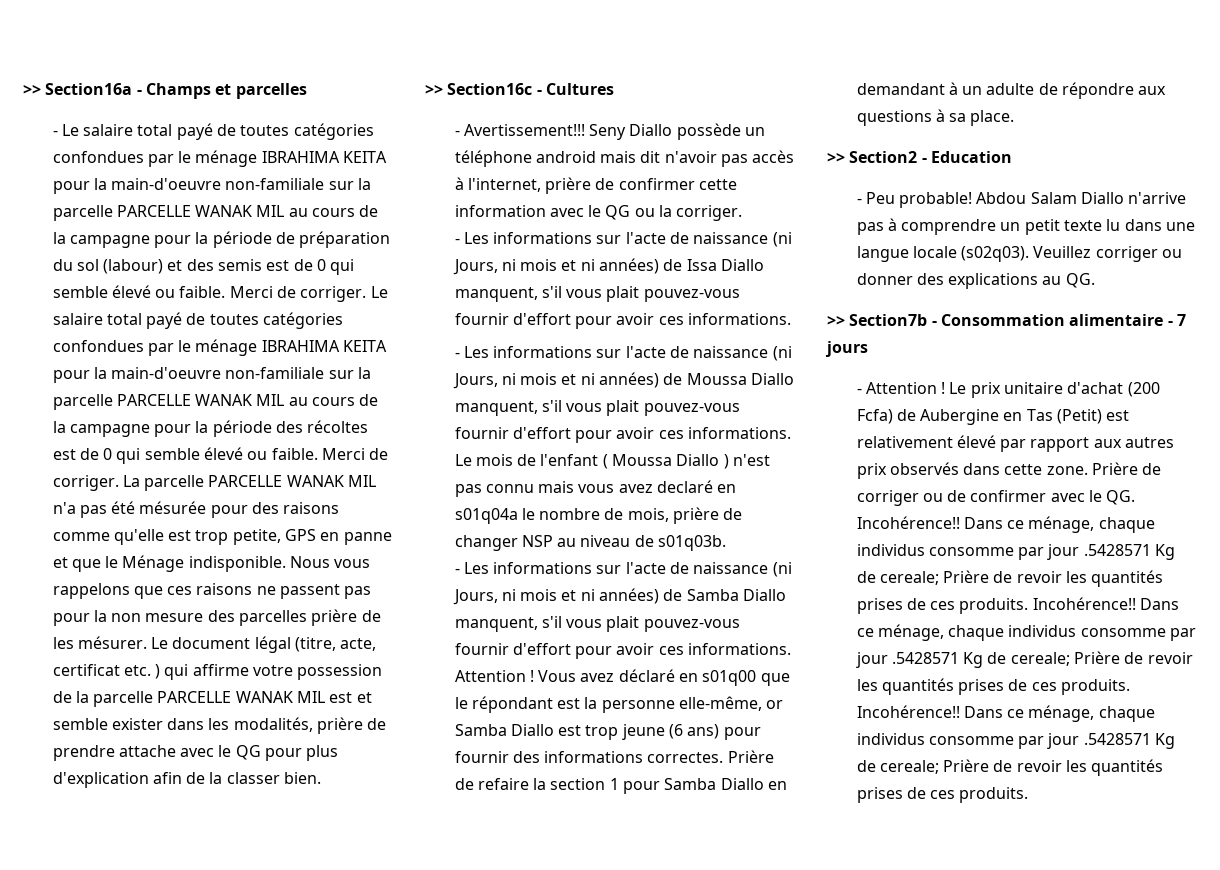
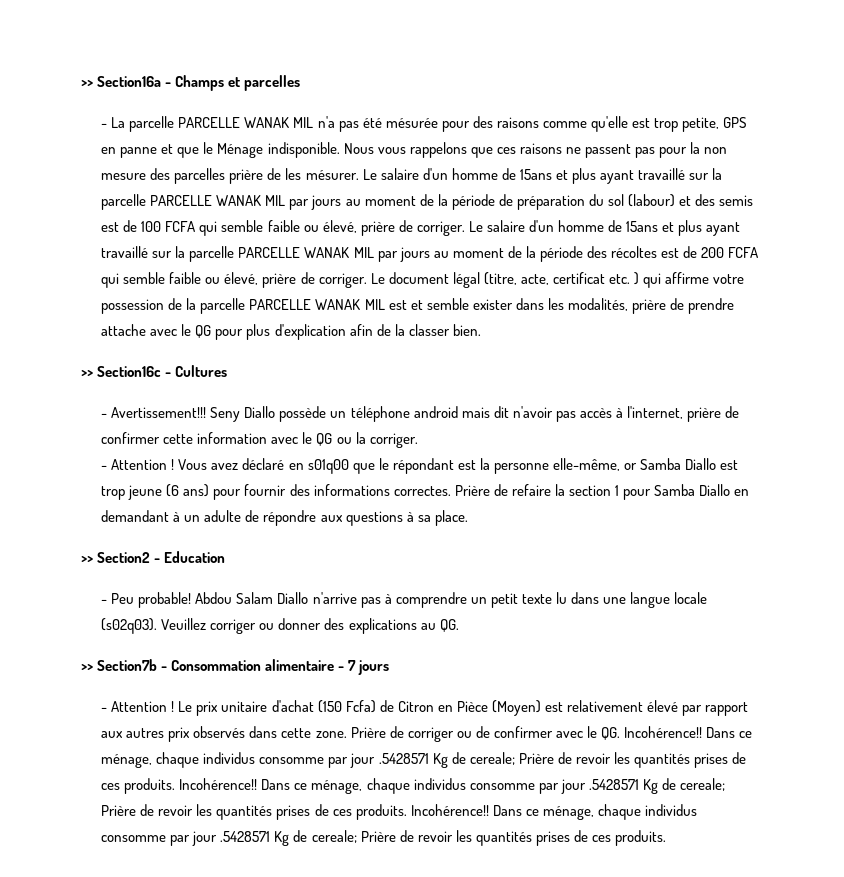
- - Le salaire total payé de toutes catégories confondues par le ménage IBRAHIMA KEITA pour la main-d'oeuvre non-familiale sur la parcelle PARCELLE WANAK MIL au cours de la campagne pour la période de préparation du sol (labour) et des semis est de 0 qui semble élevé ou faible. Merci de corriger. Le salaire total payé de toutes catégories confondues par le ménage IBRAHIMA KEITA pour la main-d'oeuvre non-familiale sur la parcelle PARCELLE WANAK MIL au cours de la campagne pour la période des récoltes est de 0 qui semble élevé ou faible. Merci de corriger. La parcelle PARCELLE WANAK MIL n'a pas été mésurée pour des raisons comme qu'elle est trop petite, GPS en panne et que le Ménage indisponible.
+ - La parcelle PARCELLE WANAK MIL n'a pas été mésurée pour des raisons comme qu'elle est trop petite, GPS en panne et que le Ménage indisponible.
- Le document légal (titre, acte, certificat etc. ) qui affirme votre possession de la parcelle PARCELLE WANAK MIL est et semble exister dans les modalités, prière de prendre attache avec le QG pour plus d'explication afin de la classer bien.
+ Le salaire d'un homme de 15ans et plus ayant travaillé sur la parcelle PARCELLE WANAK MIL par jours au moment de la période de préparation du sol (labour) et des semis est de 100 FCFA qui semble faible ou élevé, prière de corriger. Le salaire d'un homme de 15ans et plus ayant travaillé sur la parcelle PARCELLE WANAK MIL par jours au moment de la période des récoltes est de 200 FCFA qui semble faible ou élevé, prière de corriger. Le document légal (titre, acte, certificat etc. ) qui affirme votre possession de la parcelle PARCELLE WANAK MIL est et semble exister dans les modalités, prière de prendre attache avec le QG pour plus d'explication afin de la classer bien.
  Seny Diallo possède un téléphone android mais dit n'avoir pas accès à l'internet, prière de confirmer cette information avec le QG ou la corriger.
- - Les informations sur l'acte de naissance (ni Jours, ni mois et ni années) de Issa Diallo manquent, s'il vous plait pouvez-vous fournir d'effort pour avoir ces informations.
- - Les informations sur l'acte de naissance (ni Jours, ni mois et ni années) de Moussa Diallo manquent, s'il vous plait pouvez-vous fournir d'effort pour avoir ces informations. Le mois de l'enfant ( Moussa Diallo ) n'est pas connu mais vous avez declaré en s01q04a le nombre de mois, prière de changer NSP au niveau de s01q03b.
- - Les informations sur l'acte de naissance (ni Jours, ni mois et ni années) de Samba Diallo manquent, s'il vous plait pouvez-vous fournir d'effort pour avoir ces informations. Attention !
+ - Attention !
- Le prix unitaire d'achat (200 Fcfa) de Aubergine en Tas (Petit) est relativement élevé par rapport aux autres prix observés dans cette zone.
+ Le prix unitaire d'achat (150 Fcfa) de Citron en Pièce (Moyen) est relativement élevé par rapport aux autres prix observés dans cette zone.

